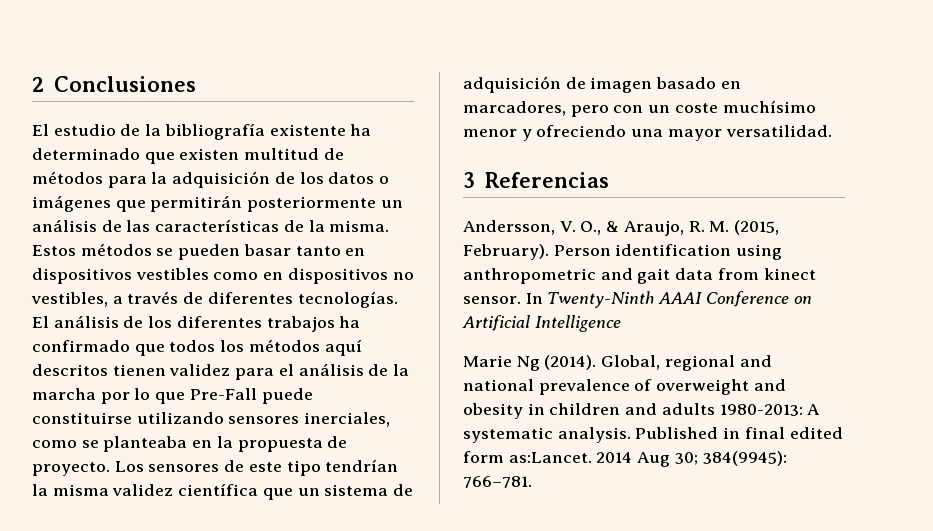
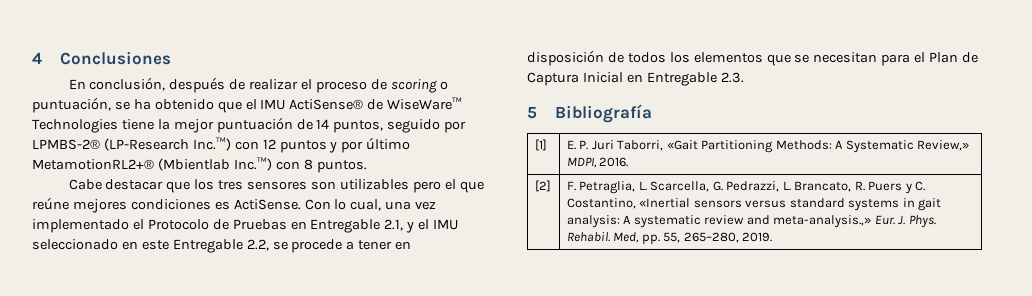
- 2 Conclusiones
+ 4 Conclusiones
- El estudio de la bibliografía existente ha determinado que existen multitud de métodos para la adquisición de los datos o imágenes que permitirán posteriormente un análisis de las características de la misma. Estos métodos se pueden basar tanto en dispositivos vestibles como en dispositivos no vestibles, a través de diferentes tecnologías. El análisis de los diferentes trabajos ha confirmado que todos los métodos aquí descritos tienen validez para el análisis de la marcha por lo que Pre-Fall puede constituirse utilizando sensores inerciales, como se planteaba en la propuesta de proyecto. Los sensores de este tipo tendrían la misma validez científica que un sistema de adquisición de imagen basado en marcadores, pero con un coste muchísimo menor y ofreciendo una mayor versatilidad.
- 3 Referencias
- Andersson, V. O., & Araujo, R. M. (2015, February). Person identification using anthropometric and gait data from kinect sensor. In Twenty-Ninth AAAI Conference on Artificial Intelligence
- Marie Ng (2014). Global, regional and national prevalence of overweight and obesity in children and adults 1980-2013: A systematic analysis. Published in final edited form as:Lancet. 2014 Aug 30; 384(9945): 766–781.
+ En conclusión, después de realizar el proceso de scoring o puntuación, se ha obtenido que el IMU ActiSense® de WiseWare™ Technologies tiene la mejor puntuación de 14 puntos, seguido por LPMBS-2® (LP-Research Inc.™) con 12 puntos y por último MetamotionRL2+® (Mbientlab Inc.™) con 8 puntos.
+ Cabe destacar que los tres sensores son utilizables pero el que reúne mejores condiciones es ActiSense. Con lo cual, una vez implementado el Protocolo de Pruebas en Entregable 2.1, y el IMU seleccionado en este Entregable 2.2, se procede a tener en disposición de todos los elementos que se necesitan para el Plan de Captura Inicial en Entregable 2.3.
+ 5 Bibliografía
+ [1] | E. P. Juri Taborri, «Gait Partitioning Methods: A Systematic Review,» MDPI, 2016.
+ [2] | F. Petraglia, L. Scarcella, G. Pedrazzi, L. Brancato, R. Puers y C. Costantino, «Inertial sensors versus standard systems in gait analysis: A systematic review and meta-analysis.,» Eur. J. Phys. Rehabil. Med, pp. 55, 265–280, 2019.

